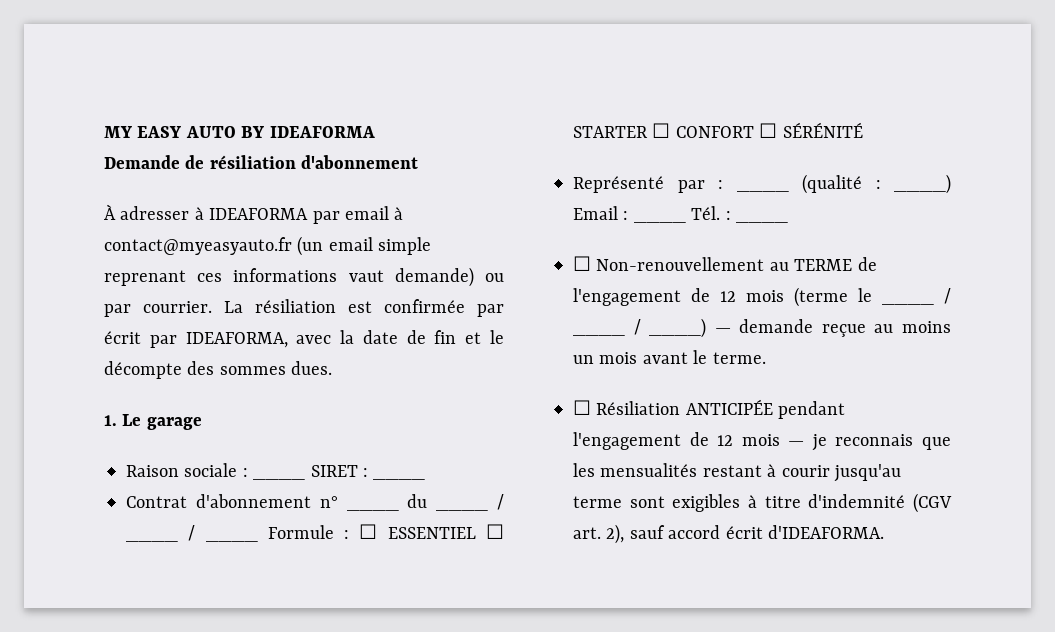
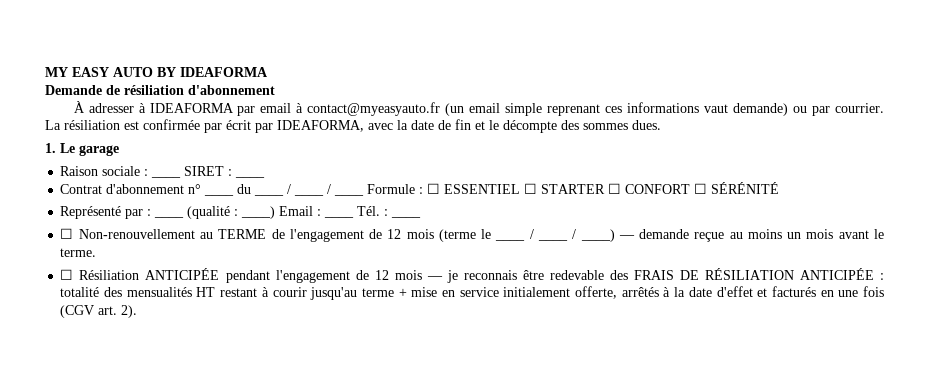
- ☐ Résiliation ANTICIPÉE pendant l'engagement de 12 mois — je reconnais que les mensualités restant à courir jusqu'au terme sont exigibles à titre d'indemnité (CGV art. 2), sauf accord écrit d'IDEAFORMA.
+ ☐ Résiliation ANTICIPÉE pendant l'engagement de 12 mois — je reconnais être redevable des FRAIS DE RÉSILIATION ANTICIPÉE : totalité des mensualités HT restant à courir jusqu'au terme + mise en service initialement offerte, arrêtés à la date d'effet et facturés en une fois (CGV art. 2).

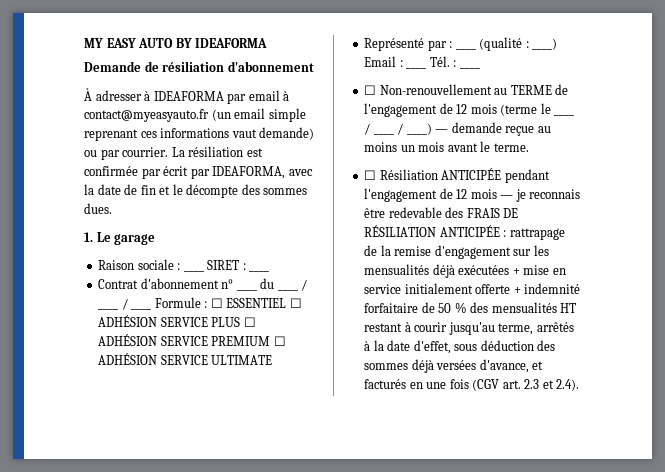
- Contrat d'abonnement n° ____ du ____ / ____ / ____ Formule : ☐ ESSENTIEL ☐ STARTER ☐ CONFORT ☐ SÉRÉNITÉ
+ Contrat d'abonnement n° ____ du ____ / ____ / ____ Formule : ☐ ESSENTIEL ☐ ADHÉSION SERVICE PLUS ☐ ADHÉSION SERVICE PREMIUM ☐ ADHÉSION SERVICE ULTIMATE
- ☐ Résiliation ANTICIPÉE pendant l'engagement de 12 mois — je reconnais être redevable des FRAIS DE RÉSILIATION ANTICIPÉE : totalité des mensualités HT restant à courir jusqu'au terme + mise en service initialement offerte, arrêtés à la date d'effet et facturés en une fois (CGV art. 2).
+ ☐ Résiliation ANTICIPÉE pendant l'engagement de 12 mois — je reconnais être redevable des FRAIS DE RÉSILIATION ANTICIPÉE : rattrapage de la remise d'engagement sur les mensualités déjà exécutées + mise en service initialement offerte + indemnité forfaitaire de 50 % des mensualités HT restant à courir jusqu'au terme, arrêtés à la date d'effet, sous déduction des sommes déjà versées d'avance, et facturés en une fois (CGV art. 2.3 et 2.4).

